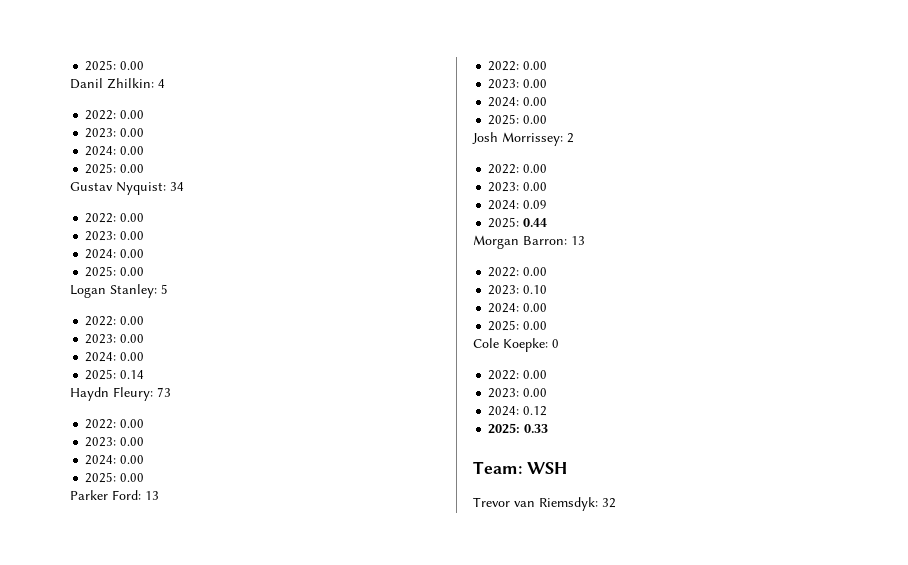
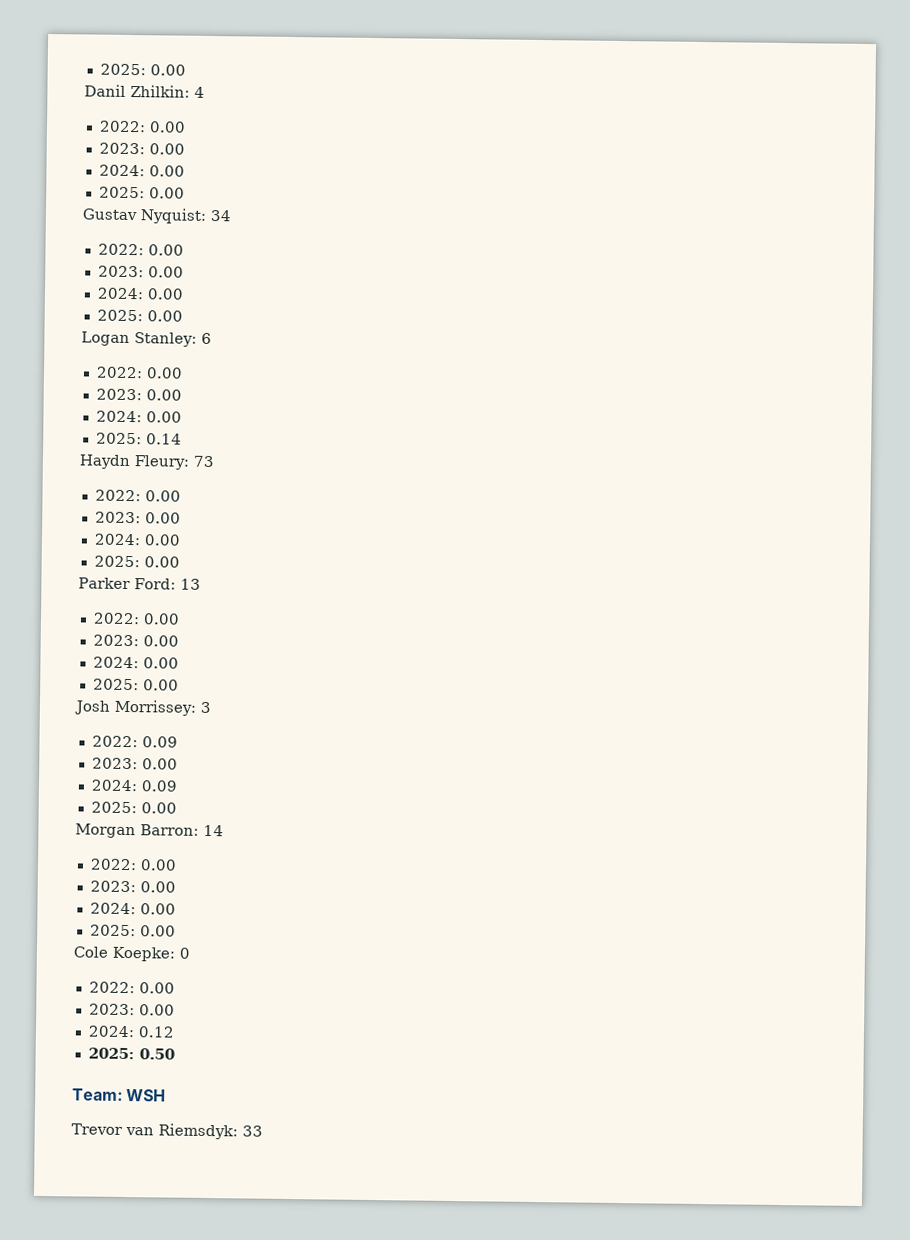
- Logan Stanley: 5
+ Logan Stanley: 6
- Josh Morrissey: 2
- 2022: 0.00
+ Josh Morrissey: 3
+ 2022: 0.09
  2024: 0.09
- 2025: 0.44
+ 2025: 0.00
- Morgan Barron: 13
+ Morgan Barron: 14
  2022: 0.00
- 2023: 0.10
+ 2023: 0.00
- 2025: 0.33
+ 2025: 0.50
- Trevor van Riemsdyk: 32
+ Trevor van Riemsdyk: 33

